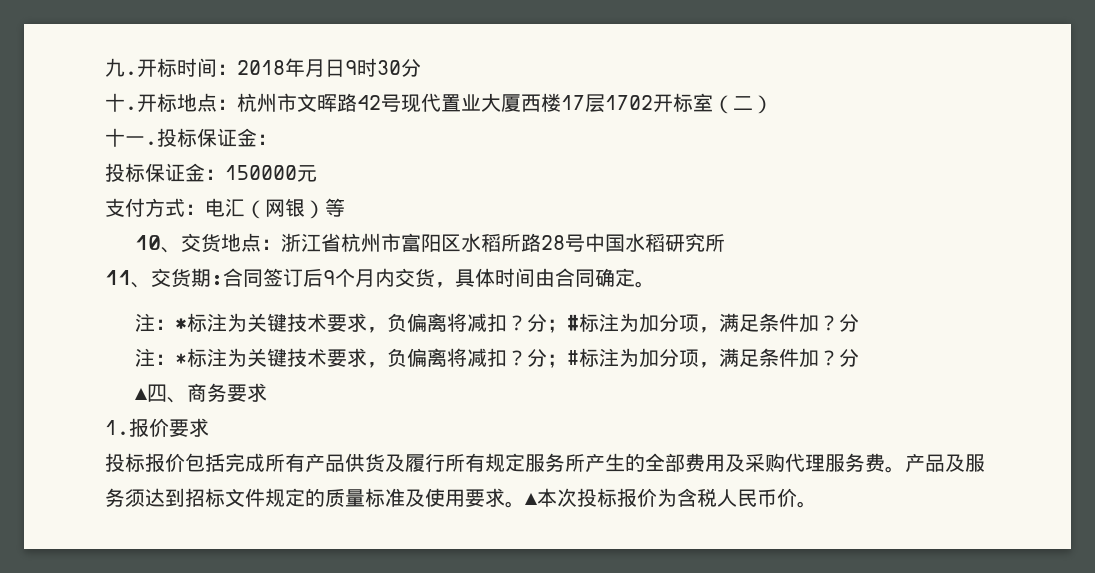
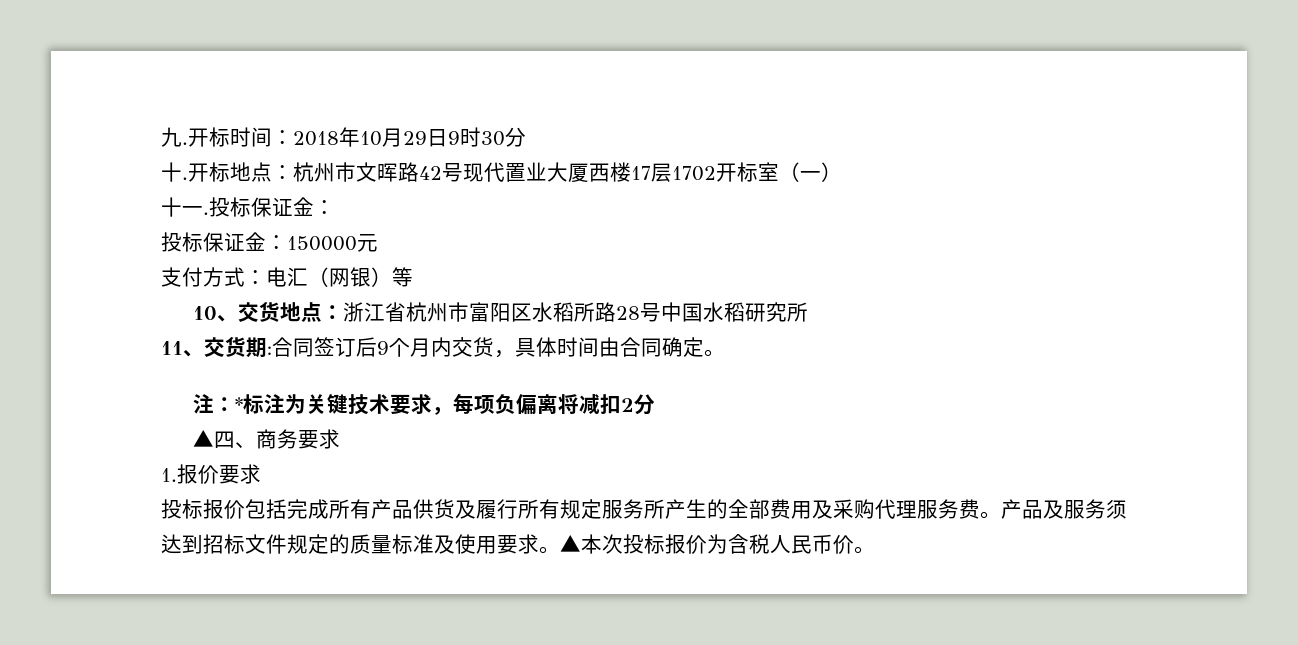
- 开标时间：2018年月日9时30分
+ 开标时间：2018年10月29日9时30分
- 开标地点：杭州市文晖路42号现代置业大厦西楼17层1702开标室（二）
+ 开标地点：杭州市文晖路42号现代置业大厦西楼17层1702开标室（一）
  11、交货期:合同签订后9个月内交货，具体时间由合同确定。
- 注：*标注为关键技术要求，负偏离将减扣？分；#标注为加分项，满足条件加？分
- 注：*标注为关键技术要求，负偏离将减扣？分；#标注为加分项，满足条件加？分
+ 注：*标注为关键技术要求，每项负偏离将减扣2分

